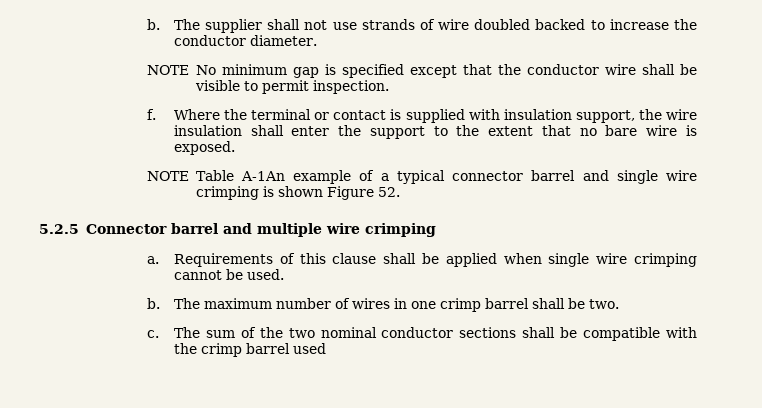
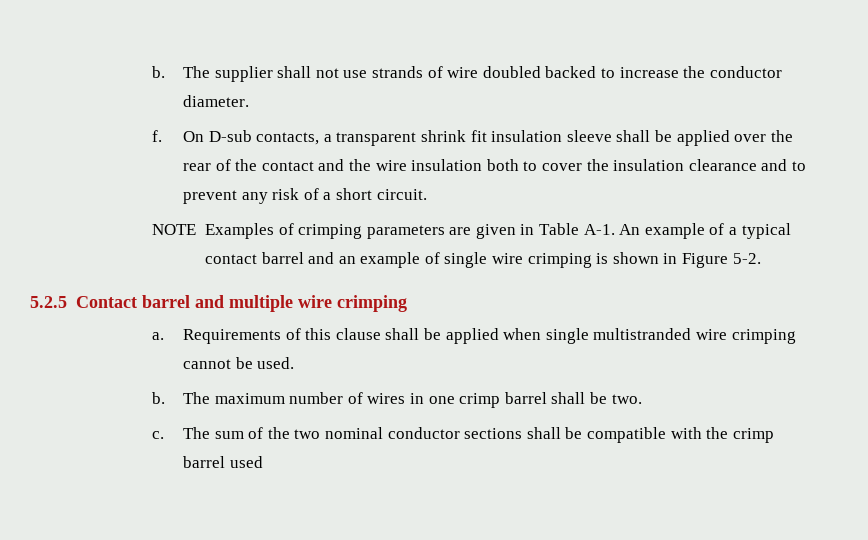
- NOTE No minimum gap is specified except that the conductor wire shall be visible to permit inspection.
- f. Where the terminal or contact is supplied with insulation support, the wire insulation shall enter the support to the extent that no bare wire is exposed.
- NOTE Table A-1An example of a typical connector barrel and single wire crimping is shown Figure 52.
+ f. On D-sub contacts, a transparent shrink fit insulation sleeve shall be applied over the rear of the contact and the wire insulation both to cover the insulation clearance and to prevent any risk of a short circuit.
+ NOTE Examples of crimping parameters are given in Table A-1. An example of a typical contact barrel and an example of single wire crimping is shown in Figure 5-2.
- 5.2.5 Connector barrel and multiple wire crimping
+ 5.2.5 Contact barrel and multiple wire crimping
- Requirements of this clause shall be applied when single wire crimping cannot be used.
+ Requirements of this clause shall be applied when single multistranded wire crimping cannot be used.

